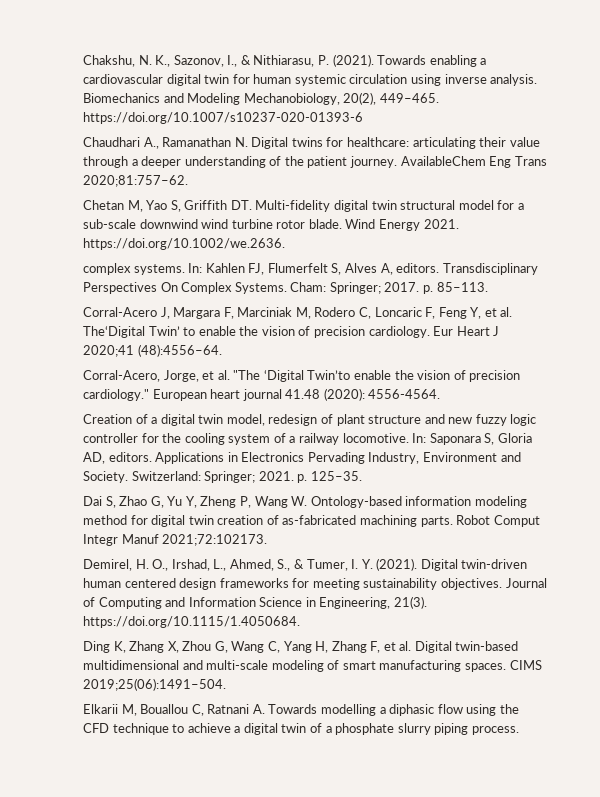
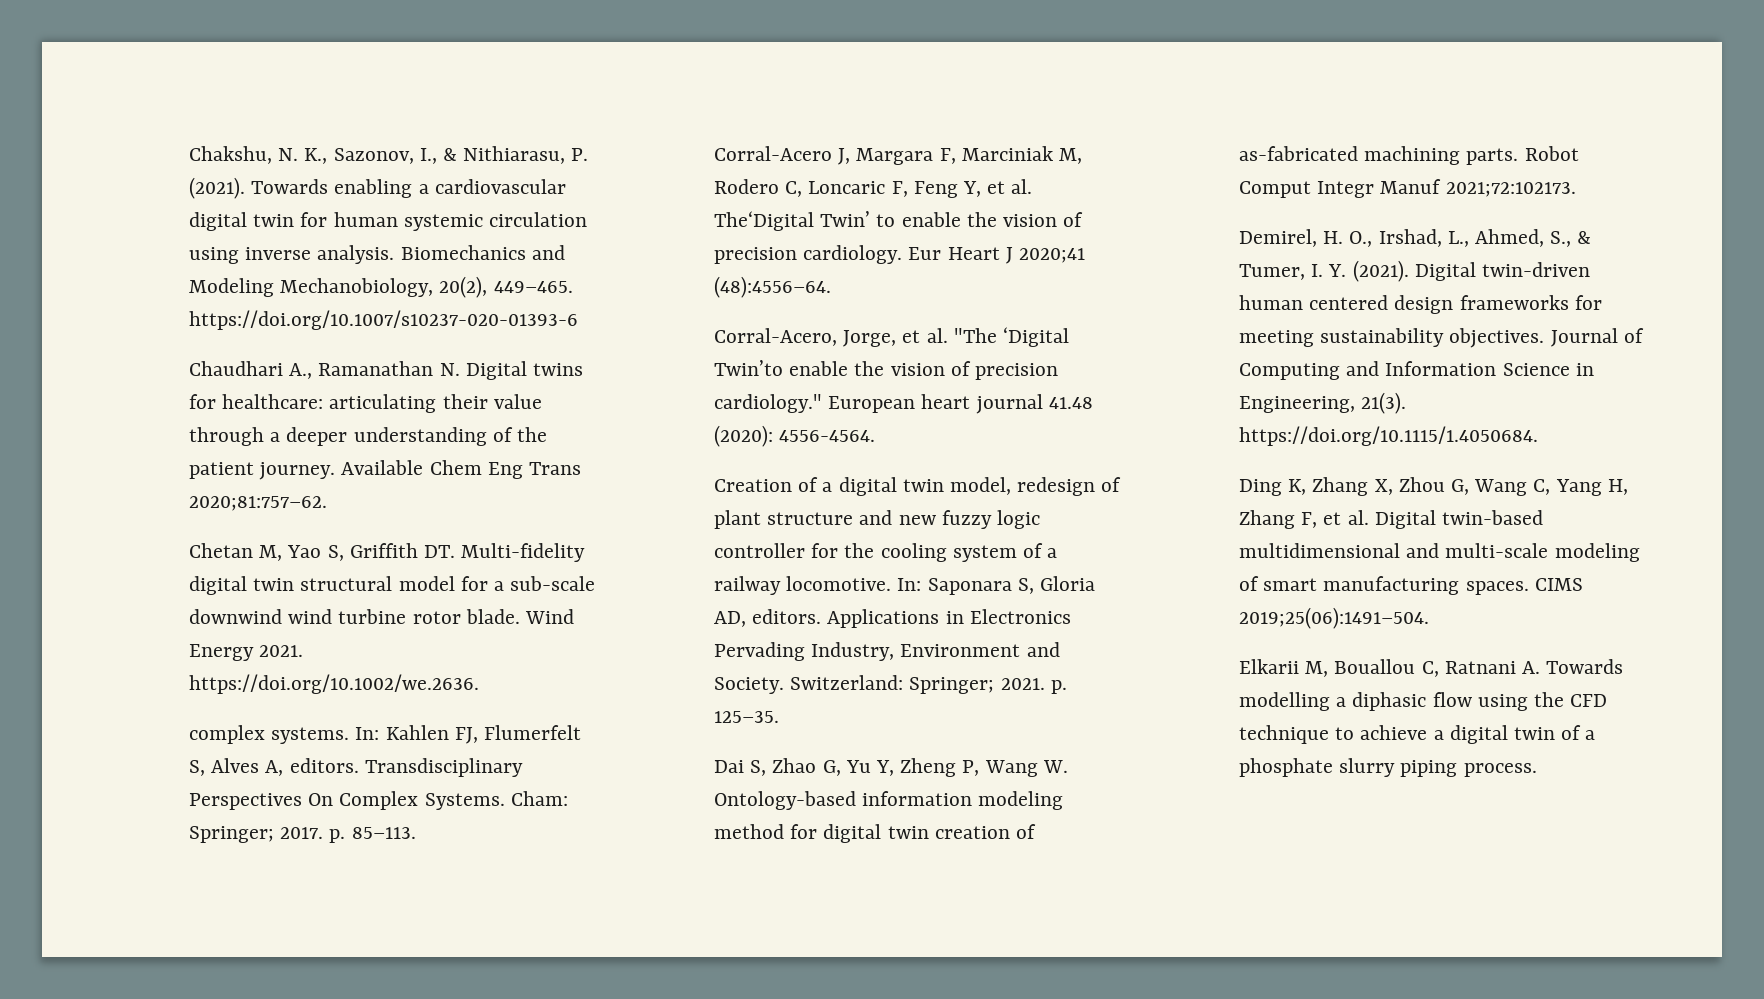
- AvailableChem Eng Trans 2020;81:757–62.
+ Available Chem Eng Trans 2020;81:757–62.

